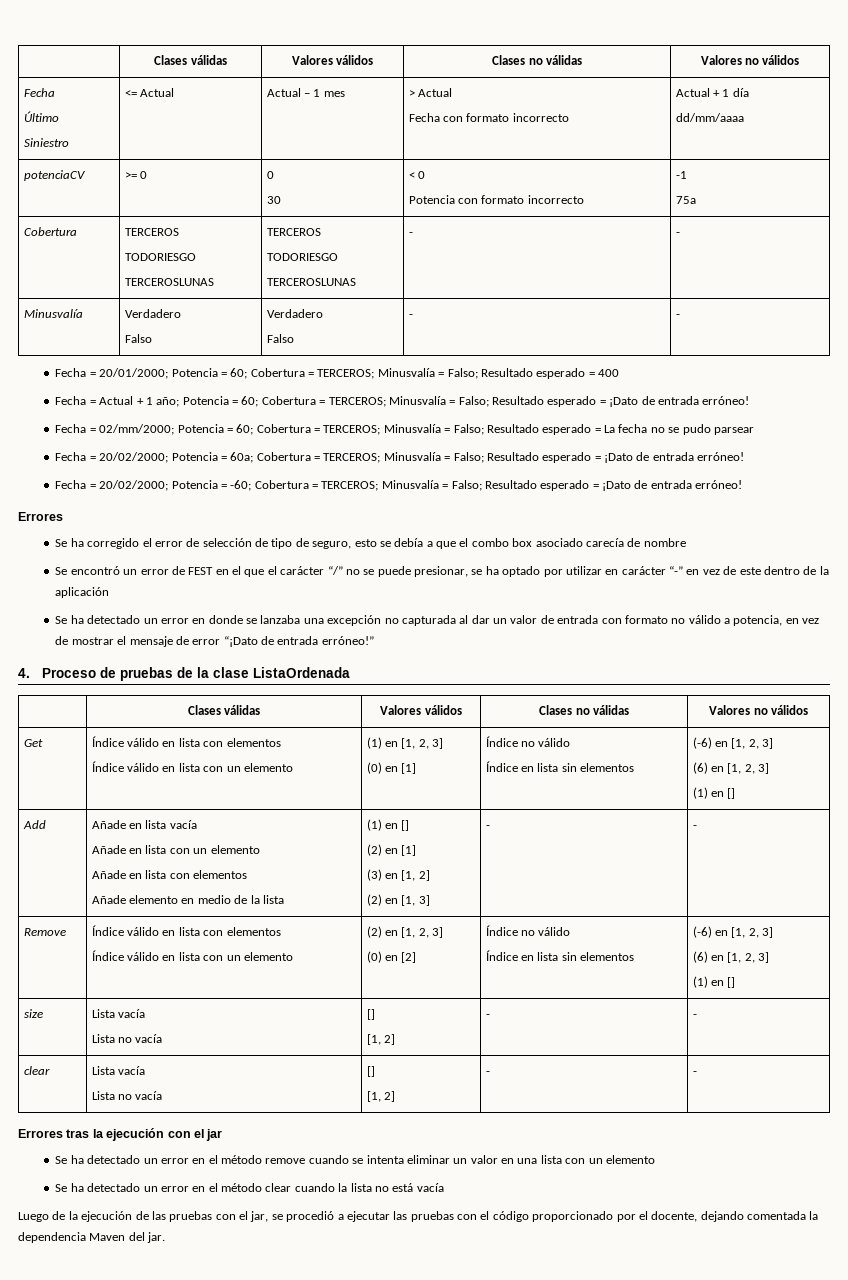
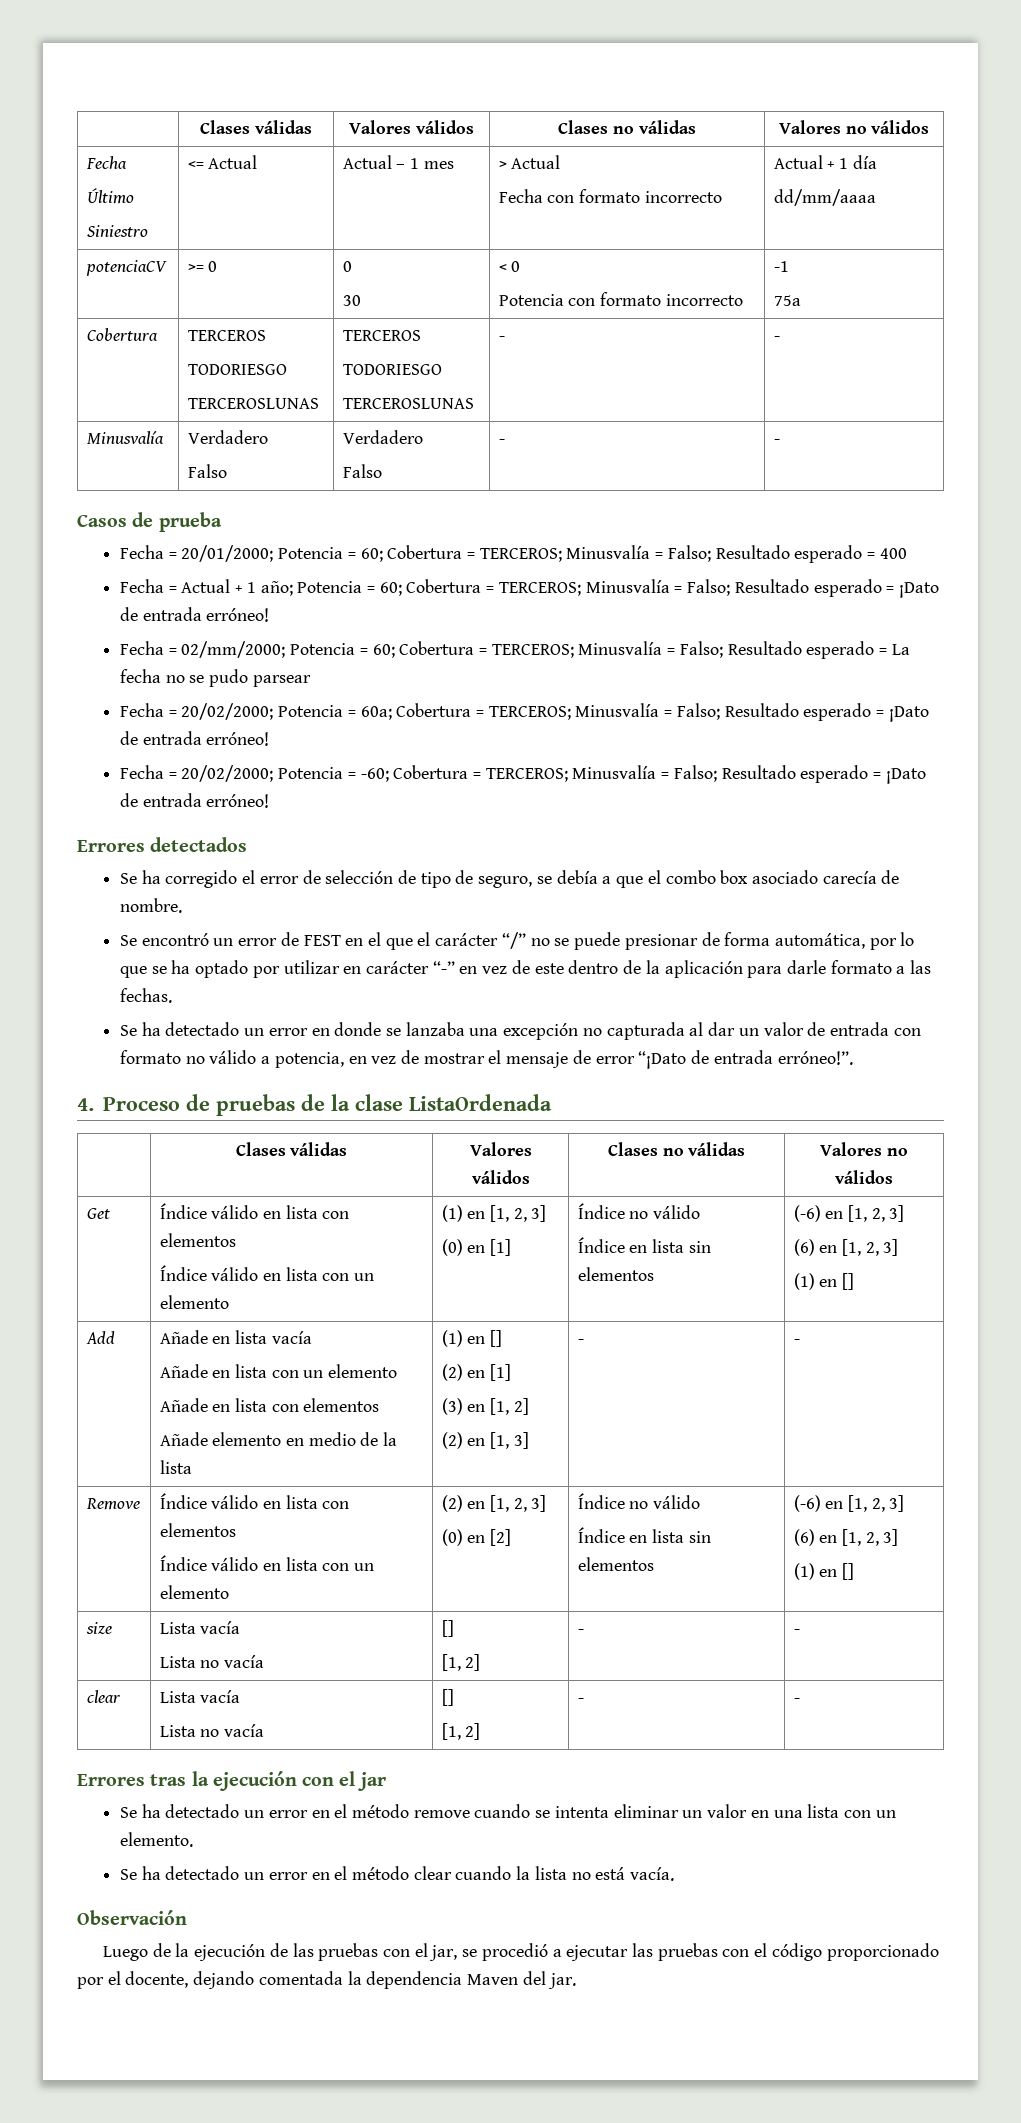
+ Casos de prueba
  Fecha = 20/02/2000; Potencia = -60; Cobertura = TERCEROS; Minusvalía = Falso; Resultado esperado = ¡Dato de entrada erróneo!
- Errores
+ Errores detectados
- Se ha corregido el error de selección de tipo de seguro, esto se debía a que el combo box asociado carecía de nombre
+ Se ha corregido el error de selección de tipo de seguro, se debía a que el combo box asociado carecía de nombre.
- Se encontró un error de FEST en el que el carácter “/” no se puede presionar, se ha optado por utilizar en carácter “-” en vez de este dentro de la aplicación
+ Se encontró un error de FEST en el que el carácter “/” no se puede presionar de forma automática, por lo que se ha optado por utilizar en carácter “-” en vez de este dentro de la aplicación para darle formato a las fechas.
- Se ha detectado un error en donde se lanzaba una excepción no capturada al dar un valor de entrada con formato no válido a potencia, en vez de mostrar el mensaje de error “¡Dato de entrada erróneo!”
+ Se ha detectado un error en donde se lanzaba una excepción no capturada al dar un valor de entrada con formato no válido a potencia, en vez de mostrar el mensaje de error “¡Dato de entrada erróneo!”.
- Se ha detectado un error en el método remove cuando se intenta eliminar un valor en una lista con un elemento
+ Se ha detectado un error en el método remove cuando se intenta eliminar un valor en una lista con un elemento.
- Se ha detectado un error en el método clear cuando la lista no está vacía
+ Se ha detectado un error en el método clear cuando la lista no está vacía.
+ Observación

